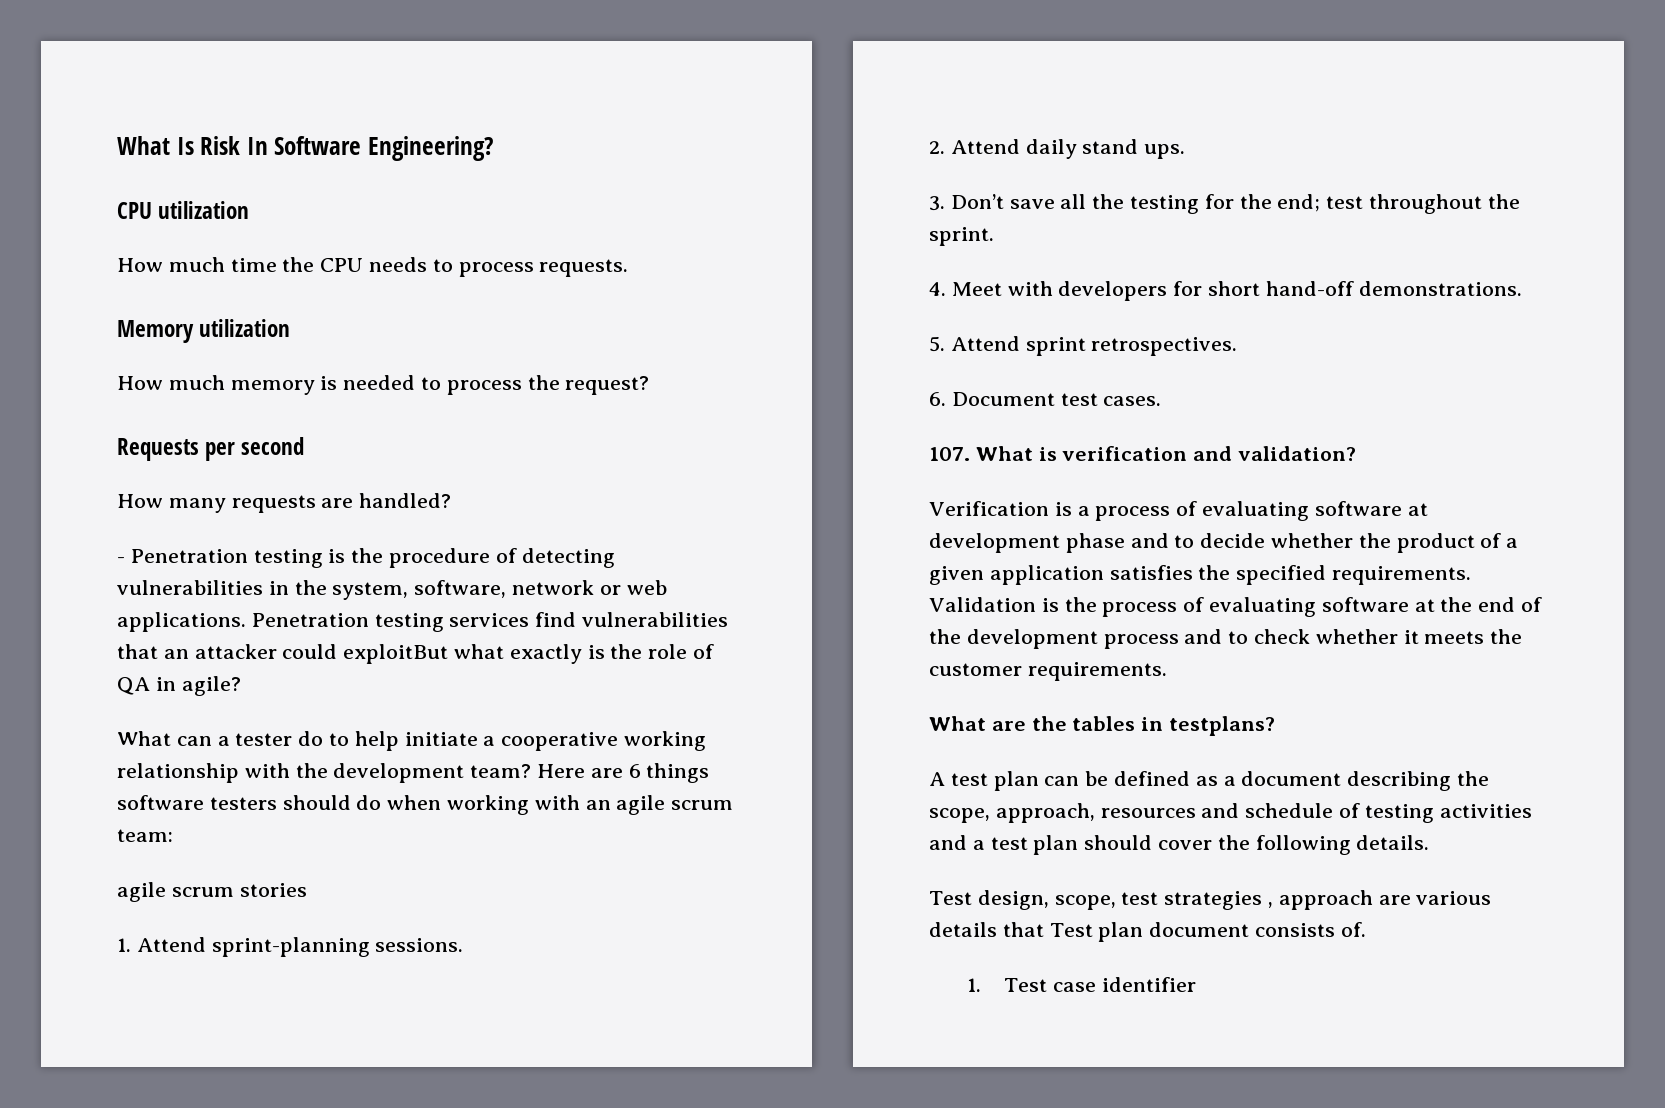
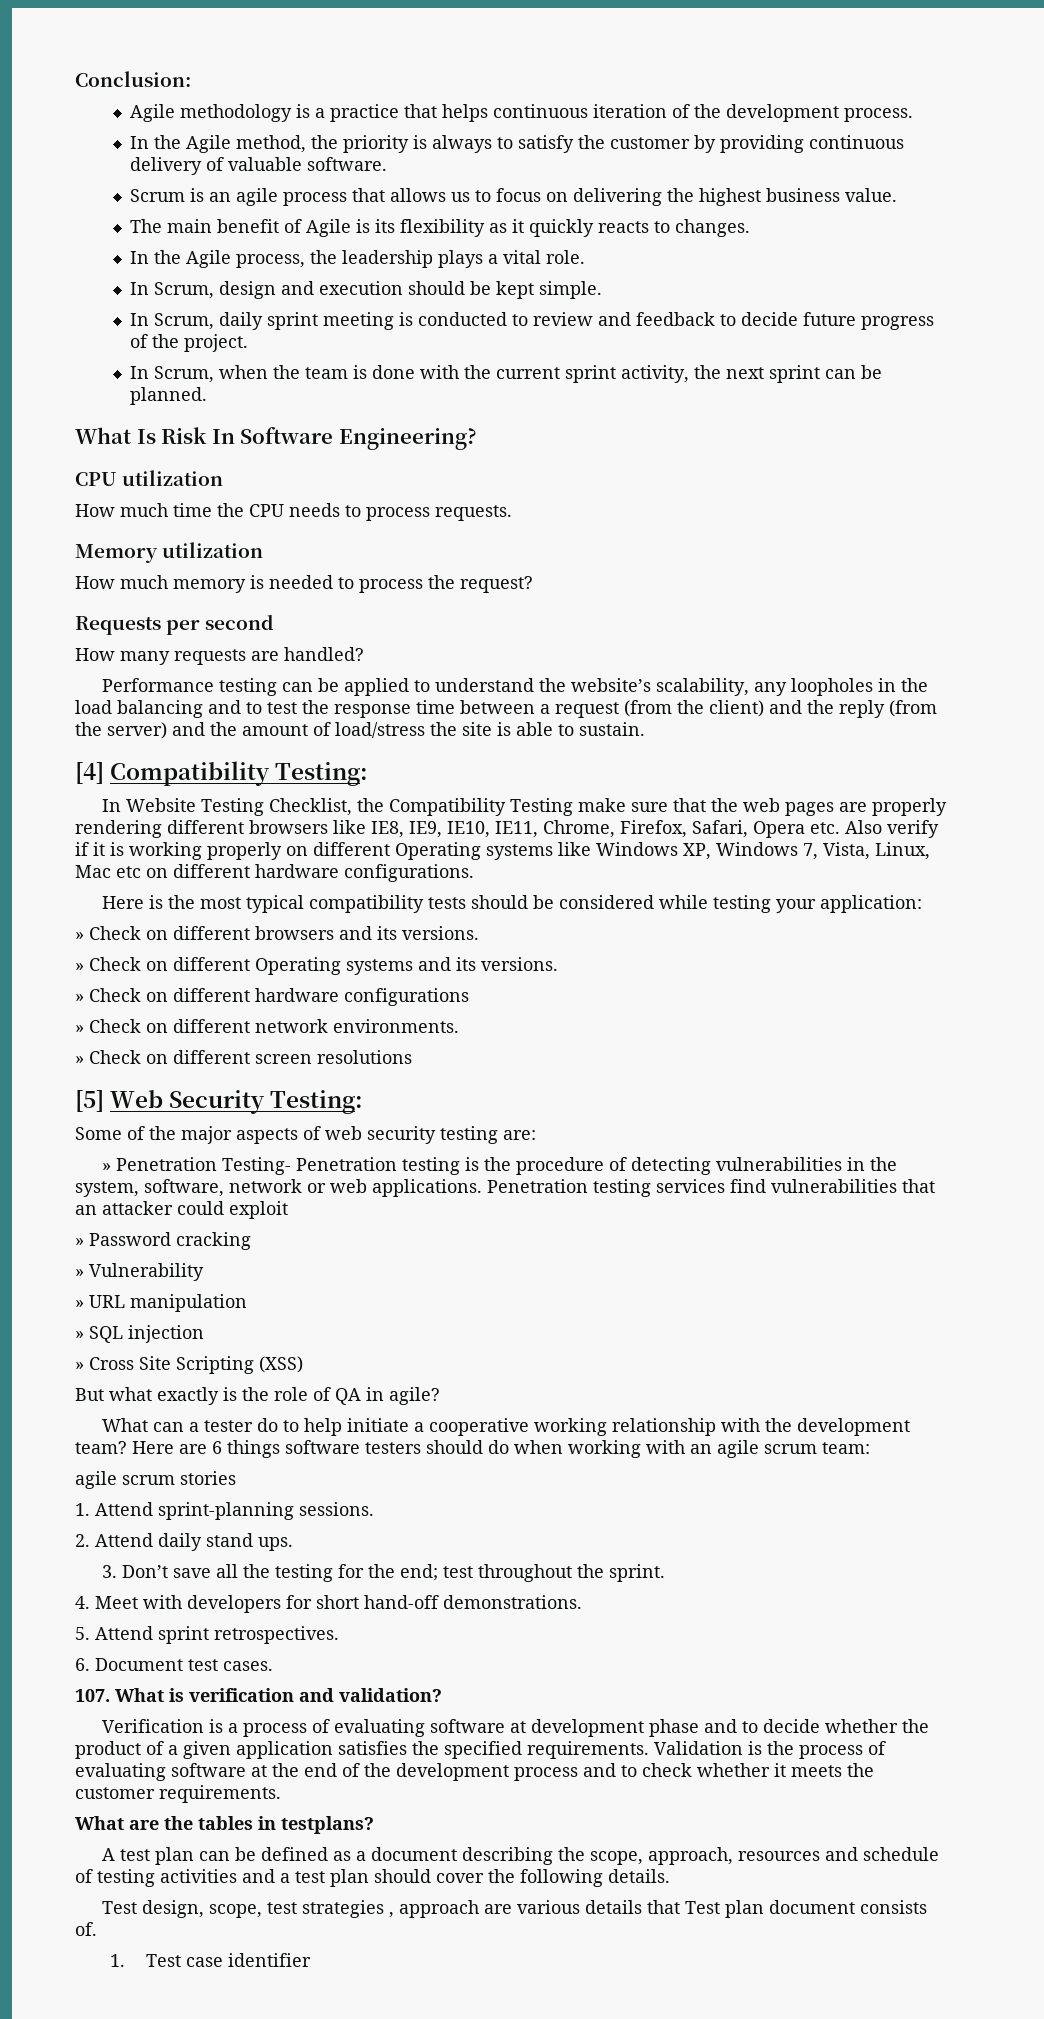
+ Conclusion:
+ Agile methodology is a practice that helps continuous iteration of the development process.
+ In the Agile method, the priority is always to satisfy the customer by providing continuous delivery of valuable software.
+ Scrum is an agile process that allows us to focus on delivering the highest business value.
+ The main benefit of Agile is its flexibility as it quickly reacts to changes.
+ In the Agile process, the leadership plays a vital role.
+ In Scrum, design and execution should be kept simple.
+ In Scrum, daily sprint meeting is conducted to review and feedback to decide future progress of the project.
+ In Scrum, when the team is done with the current sprint activity, the next sprint can be planned.
- - Penetration testing is the procedure of detecting vulnerabilities in the system, software, network or web applications.
+ Performance testing can be applied to understand the website’s scalability, any loopholes in the load balancing and to test the response time between a request (from the client) and the reply (from the server) and the amount of load/stress the site is able to sustain.
+ [4] Compatibility Testing:
+ In Website Testing Checklist, the Compatibility Testing make sure that the web pages are properly rendering different browsers like IE8, IE9, IE10, IE11, Chrome, Firefox, Safari, Opera etc. Also verify if it is working properly on different Operating systems like Windows XP, Windows 7, Vista, Linux, Mac etc on different hardware configurations.
+ Here is the most typical compatibility tests should be considered while testing your application:
+ » Check on different browsers and its versions.
+ » Check on different Operating systems and its versions.
+ » Check on different hardware configurations
+ » Check on different network environments.
+ » Check on different screen resolutions
+ [5] Web Security Testing:
+ Some of the major aspects of web security testing are:
+ » Penetration Testing- Penetration testing is the procedure of detecting vulnerabilities in the system, software, network or web applications.
- Penetration testing services find vulnerabilities that an attacker could exploitBut what exactly is the role of QA in agile?
+ Penetration testing services find vulnerabilities that an attacker could exploit
+ » Password cracking
+ » Vulnerability
+ » URL manipulation
+ » SQL injection
+ » Cross Site Scripting (XSS)
+ But what exactly is the role of QA in agile?

